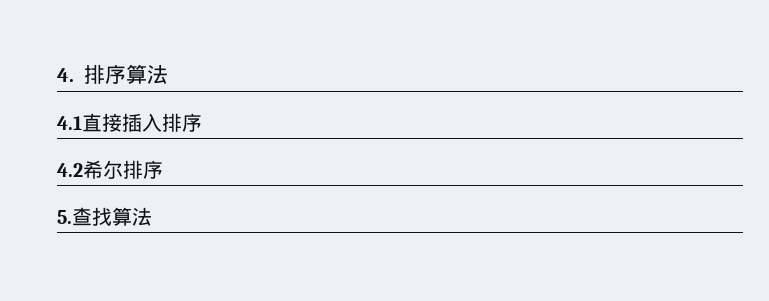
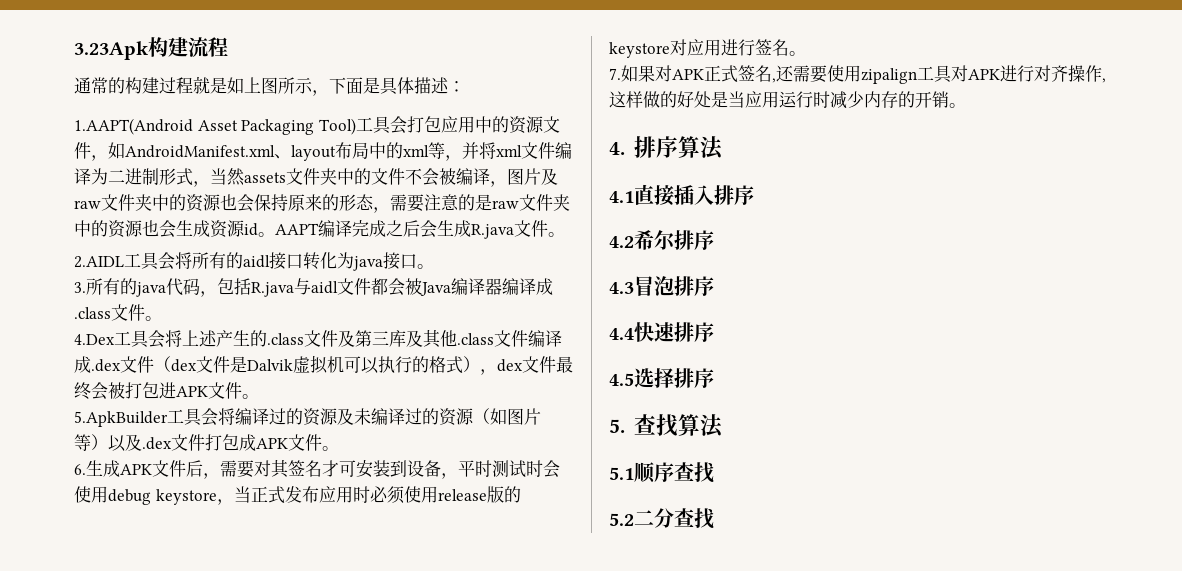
+ 3.23Apk构建流程
+ 通常的构建过程就是如上图所示，下面是具体描述：
+ 1.AAPT(Android Asset Packaging Tool)工具会打包应用中的资源文件，如AndroidManifest.xml、layout布局中的xml等，并将xml文件编译为二进制形式，当然assets文件夹中的文件不会被编译，图片及raw文件夹中的资源也会保持原来的形态，需要注意的是raw文件夹中的资源也会生成资源id。AAPT编译完成之后会生成R.java文件。
+ 2.AIDL工具会将所有的aidl接口转化为java接口。
+ 3.所有的java代码，包括R.java与aidl文件都会被Java编译器编译成.class文件。
+ 4.Dex工具会将上述产生的.class文件及第三库及其他.class文件编译成.dex文件（dex文件是Dalvik虚拟机可以执行的格式），dex文件最终会被打包进APK文件。
+ 5.ApkBuilder工具会将编译过的资源及未编译过的资源（如图片等）以及.dex文件打包成APK文件。
+ 6.生成APK文件后，需要对其签名才可安装到设备，平时测试时会使用debug keystore，当正式发布应用时必须使用release版的keystore对应用进行签名。
+ 7.如果对APK正式签名,还需要使用zipalign工具对APK进行对齐操作,这样做的好处是当应用运行时减少内存的开销。
+ 4.3冒泡排序
+ 4.4快速排序
+ 4.5选择排序
  5.查找算法
+ 5.1顺序查找
+ 5.2二分查找

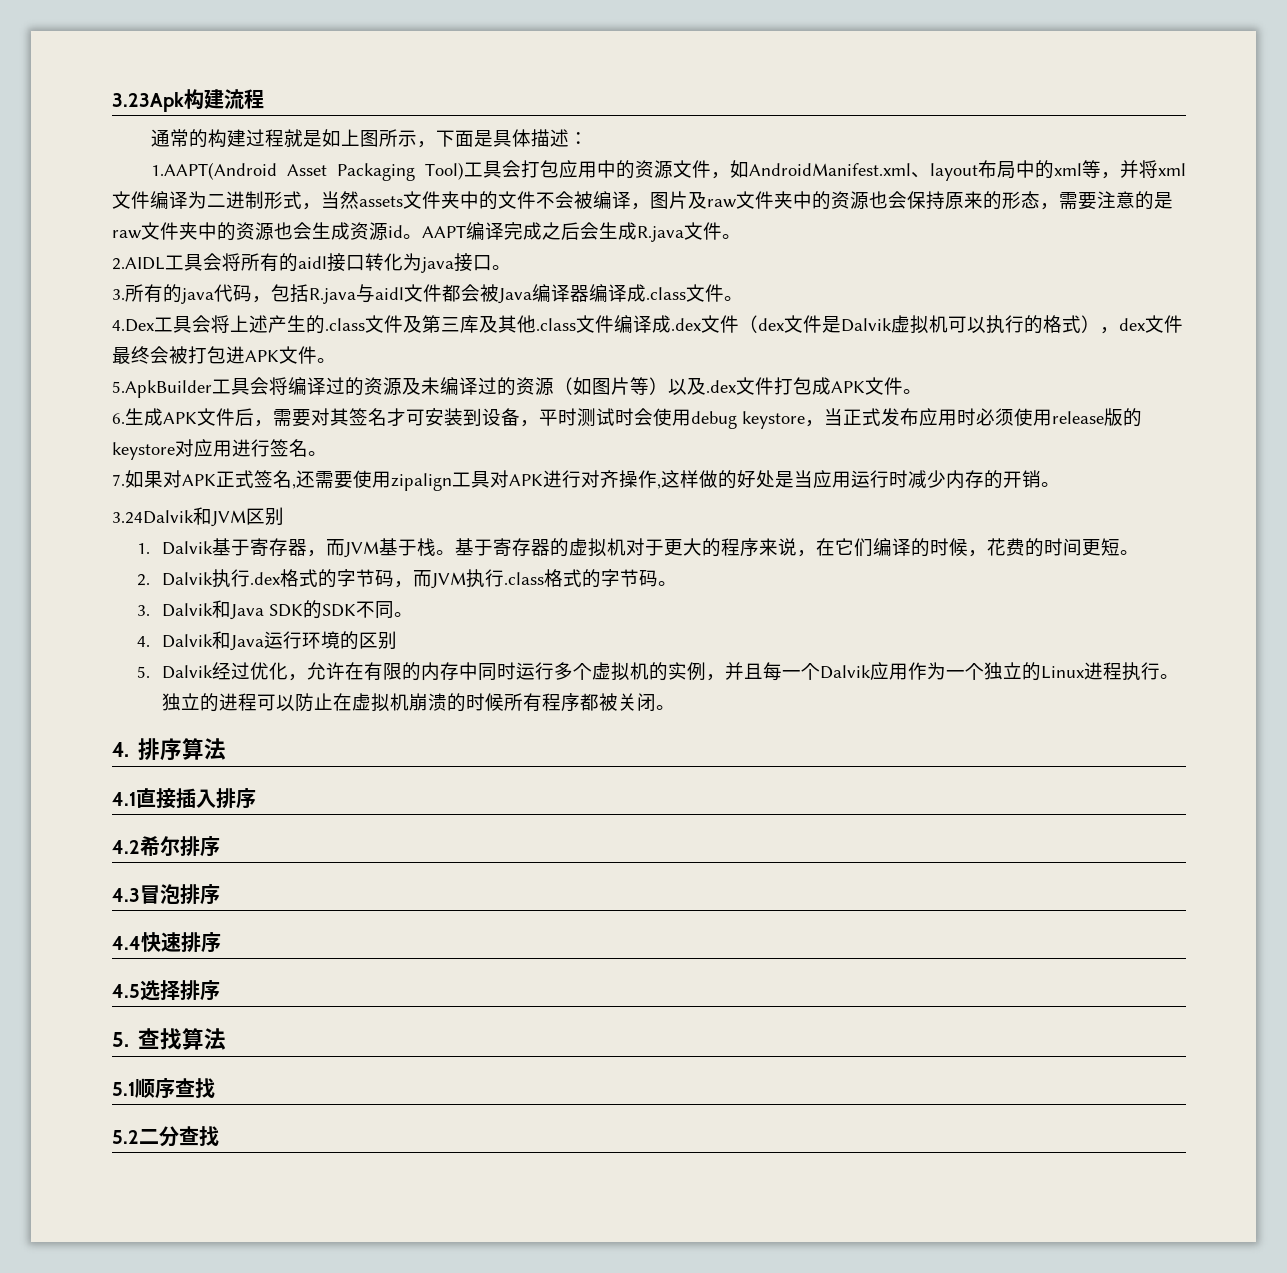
+ 3.24Dalvik和JVM区别
+ 1. Dalvik基于寄存器，而JVM基于栈。基于寄存器的虚拟机对于更大的程序来说，在它们编译的时候，花费的时间更短。
+ 2. Dalvik执行.dex格式的字节码，而JVM执行.class格式的字节码。
+ 3. Dalvik和Java SDK的SDK不同。
+ 4. Dalvik和Java运行环境的区别
+ 5. Dalvik经过优化，允许在有限的内存中同时运行多个虚拟机的实例，并且每一个Dalvik应用作为一个独立的Linux进程执行。独立的进程可以防止在虚拟机崩溃的时候所有程序都被关闭。

